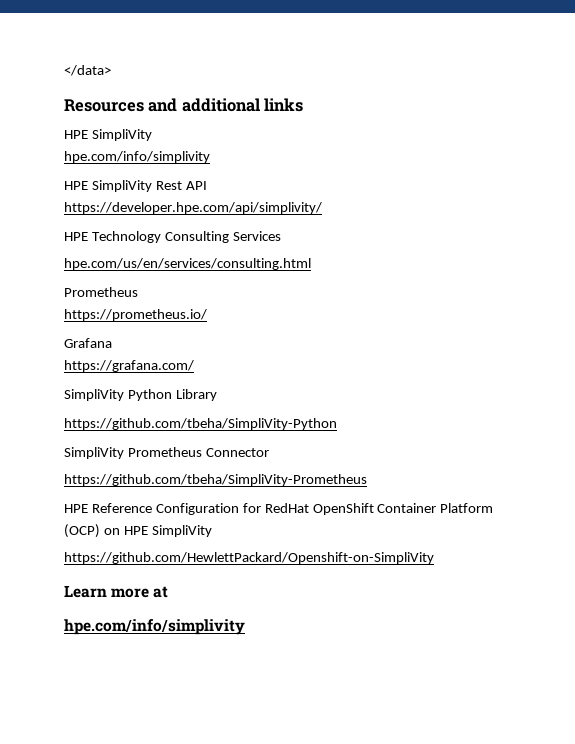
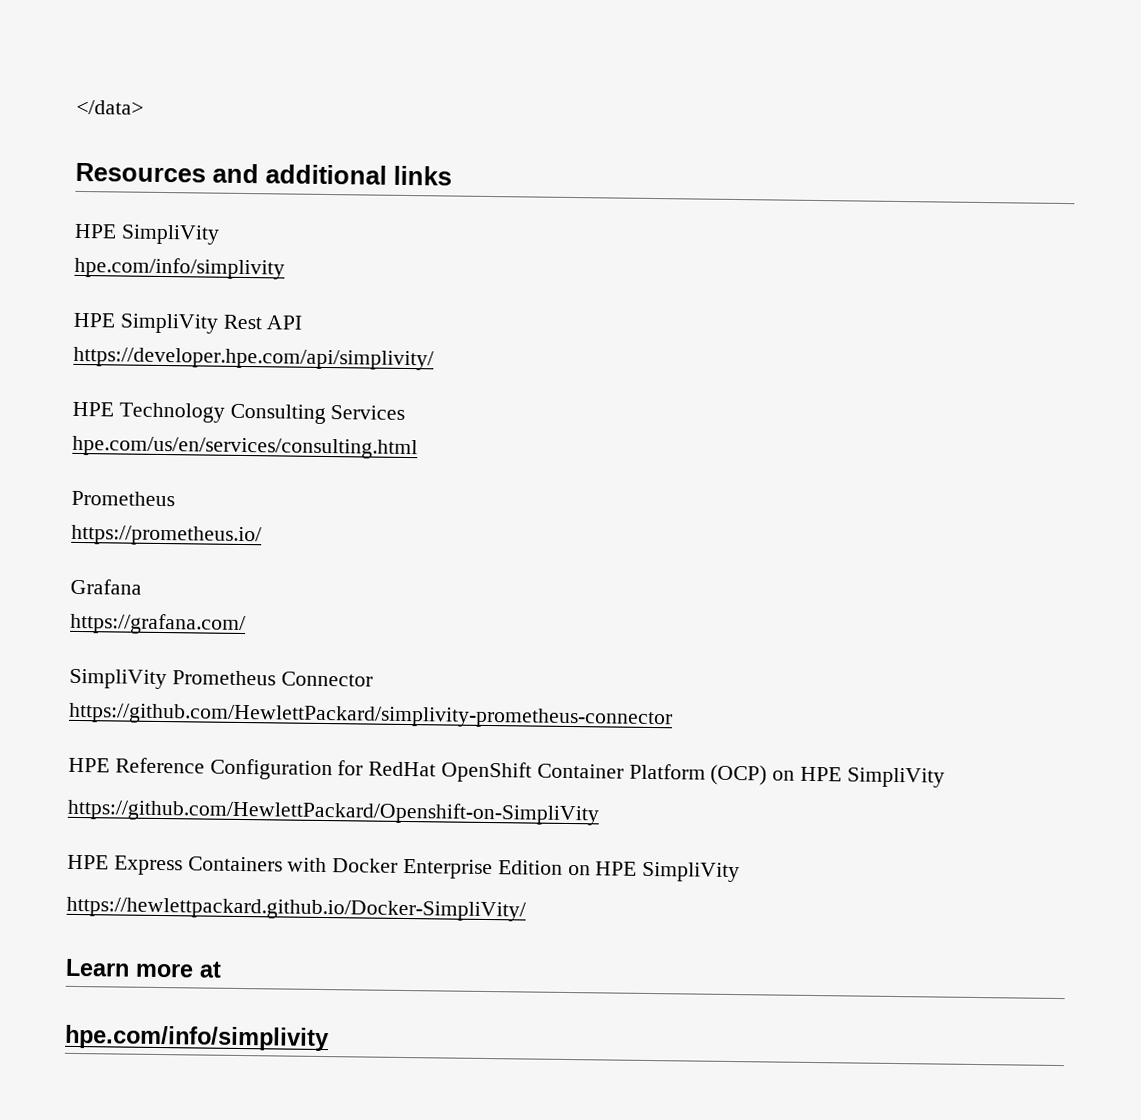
- SimpliVity Python Library
- https://github.com/tbeha/SimpliVity-Python
- https://github.com/tbeha/SimpliVity-Prometheus
+ https://github.com/HewlettPackard/simplivity-prometheus-connector
+ HPE Express Containers with Docker Enterprise Edition on HPE SimpliVity
+ https://hewlettpackard.github.io/Docker-SimpliVity/

